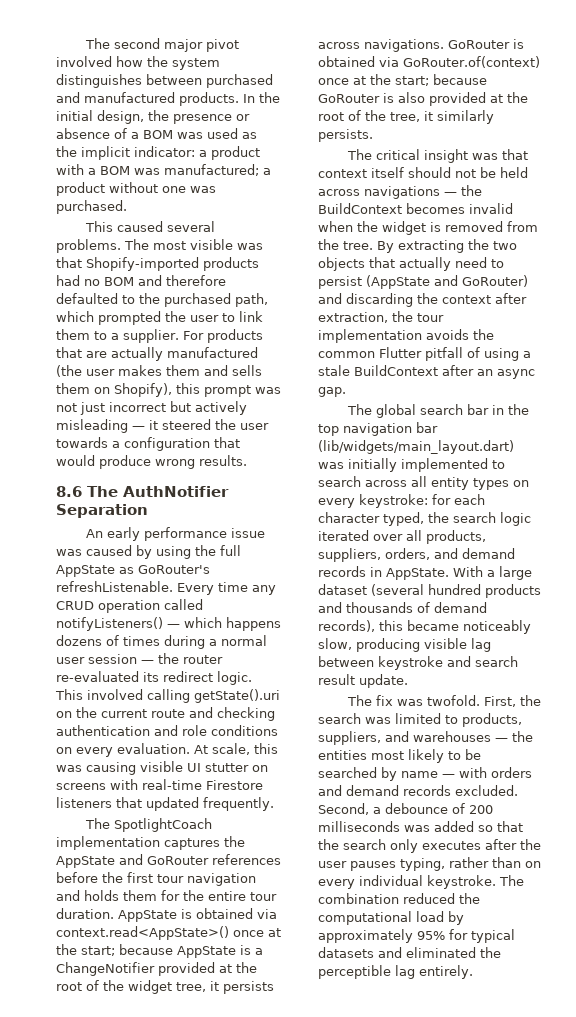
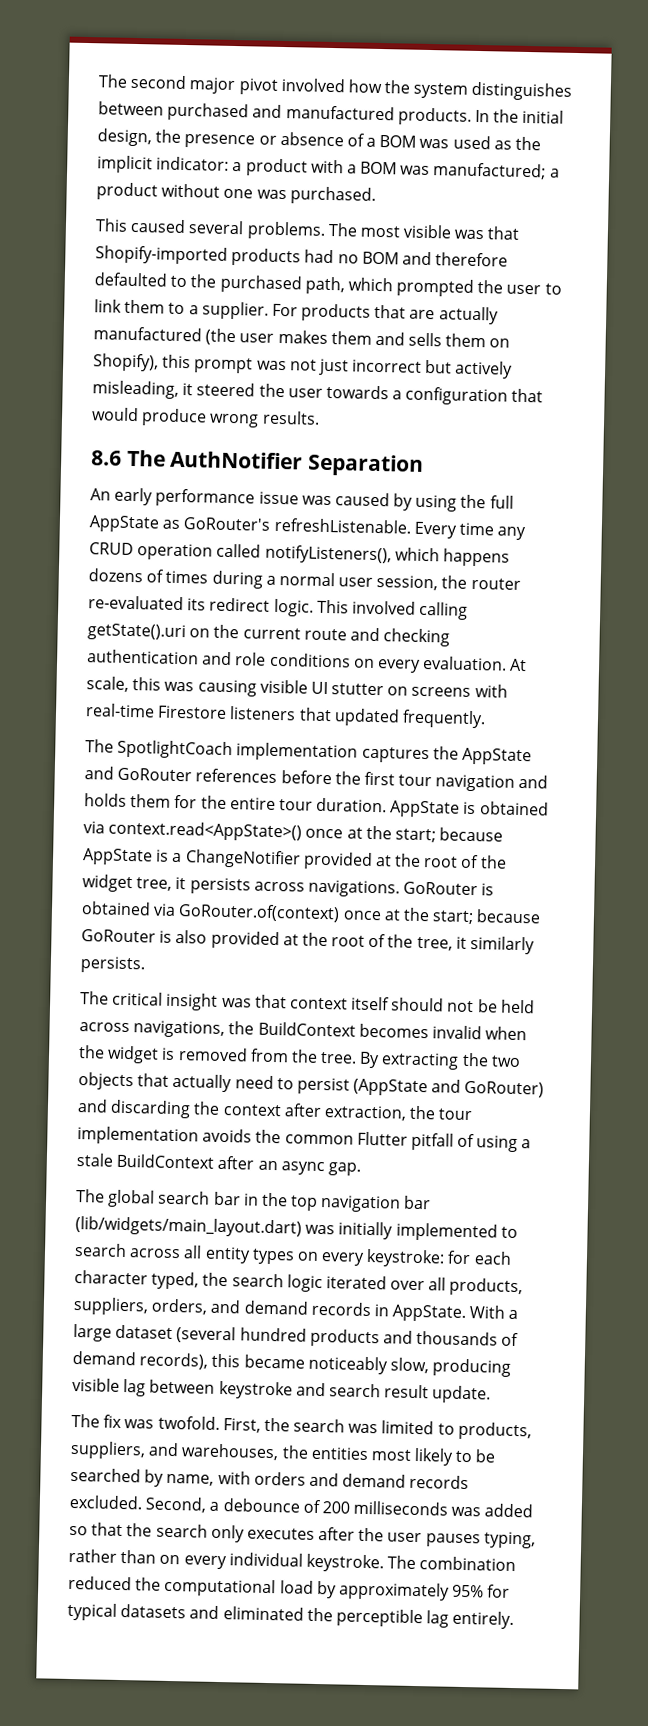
- For products that are actually manufactured (the user makes them and sells them on Shopify), this prompt was not just incorrect but actively misleading — it steered the user towards a configuration that would produce wrong results.
+ For products that are actually manufactured (the user makes them and sells them on Shopify), this prompt was not just incorrect but actively misleading, it steered the user towards a configuration that would produce wrong results.
- Every time any CRUD operation called notifyListeners() — which happens dozens of times during a normal user session — the router re-evaluated its redirect logic.
+ Every time any CRUD operation called notifyListeners(), which happens dozens of times during a normal user session, the router re-evaluated its redirect logic.
- The critical insight was that context itself should not be held across navigations — the BuildContext becomes invalid when the widget is removed from the tree.
+ The critical insight was that context itself should not be held across navigations, the BuildContext becomes invalid when the widget is removed from the tree.
- First, the search was limited to products, suppliers, and warehouses — the entities most likely to be searched by name — with orders and demand records excluded.
+ First, the search was limited to products, suppliers, and warehouses, the entities most likely to be searched by name, with orders and demand records excluded.

